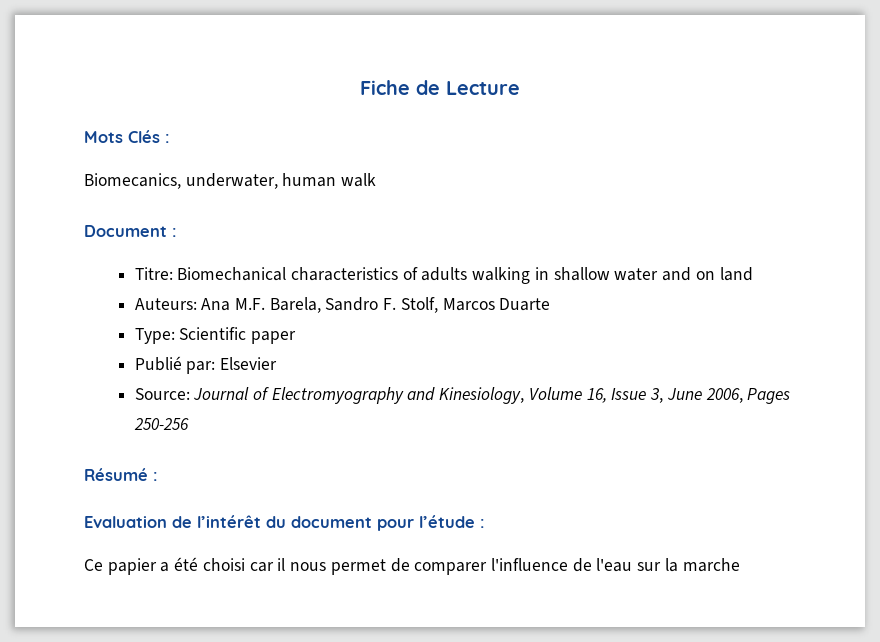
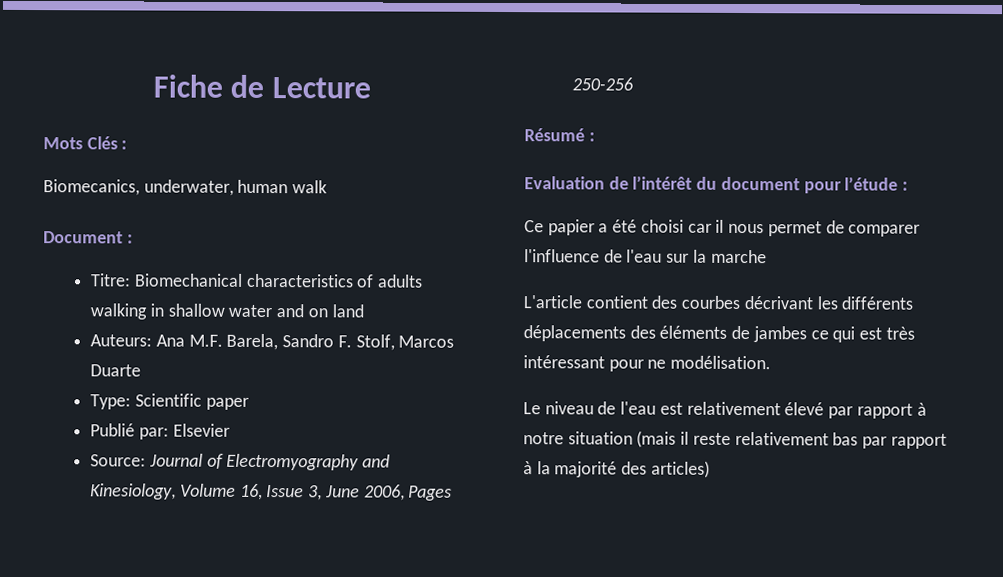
+ L'article contient des courbes décrivant les différents déplacements des éléments de jambes ce qui est très intéressant pour ne modélisation.
+ Le niveau de l'eau est relativement élevé par rapport à notre situation (mais il reste relativement bas par rapport à la majorité des articles)

